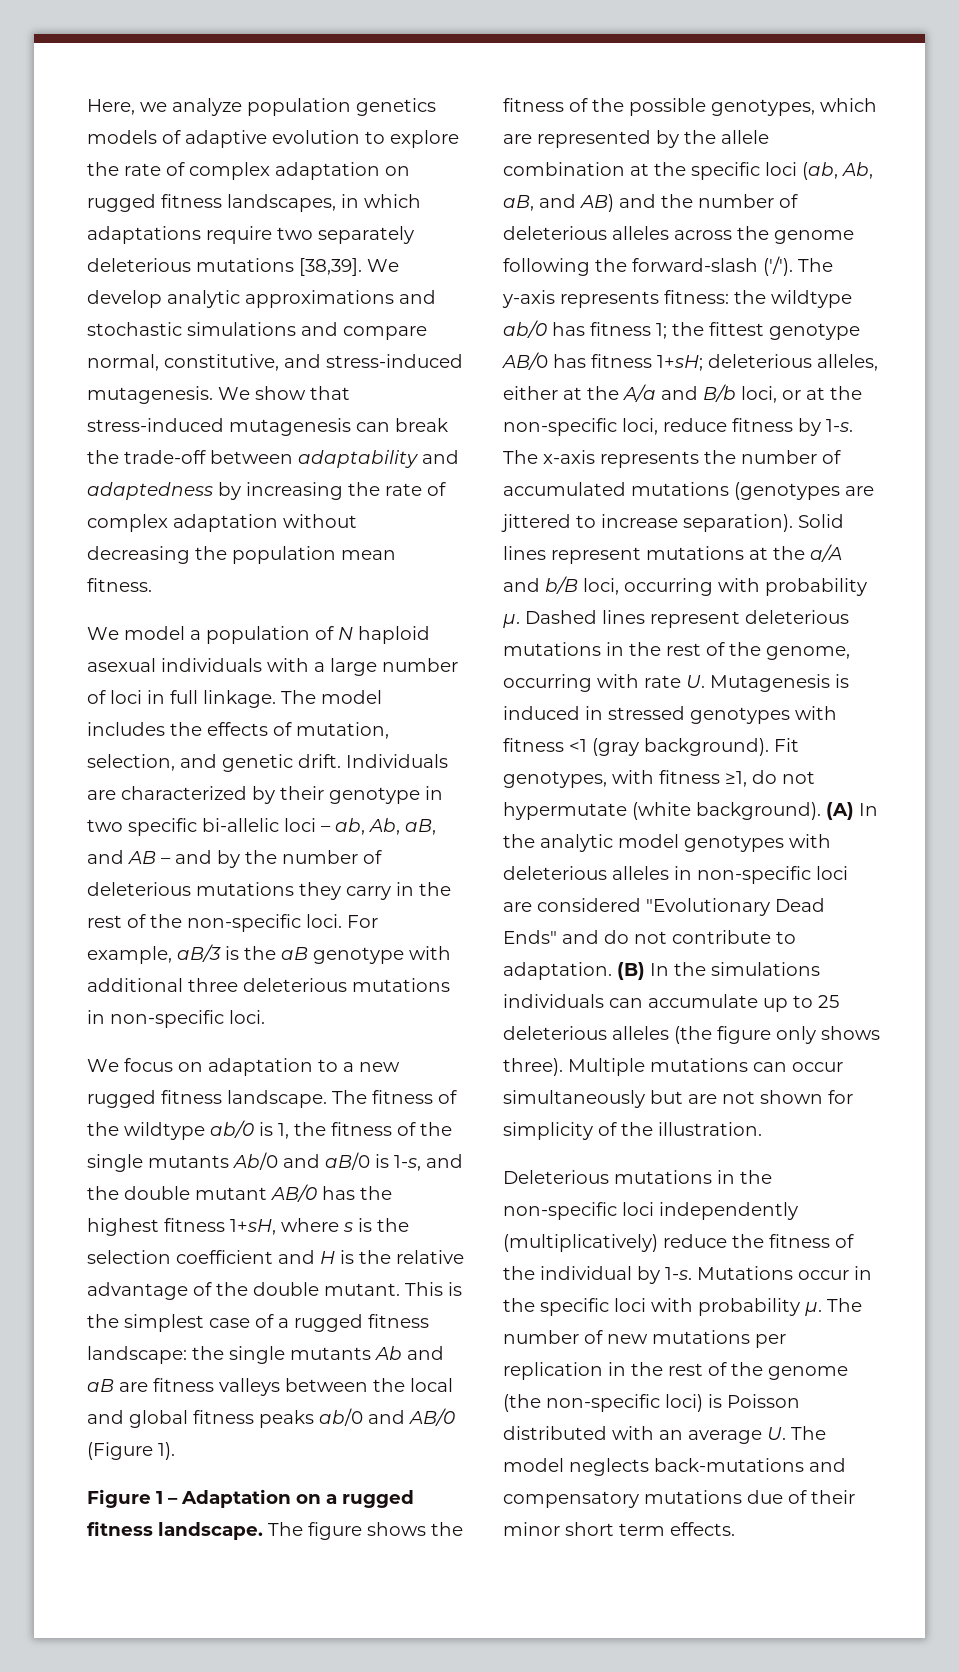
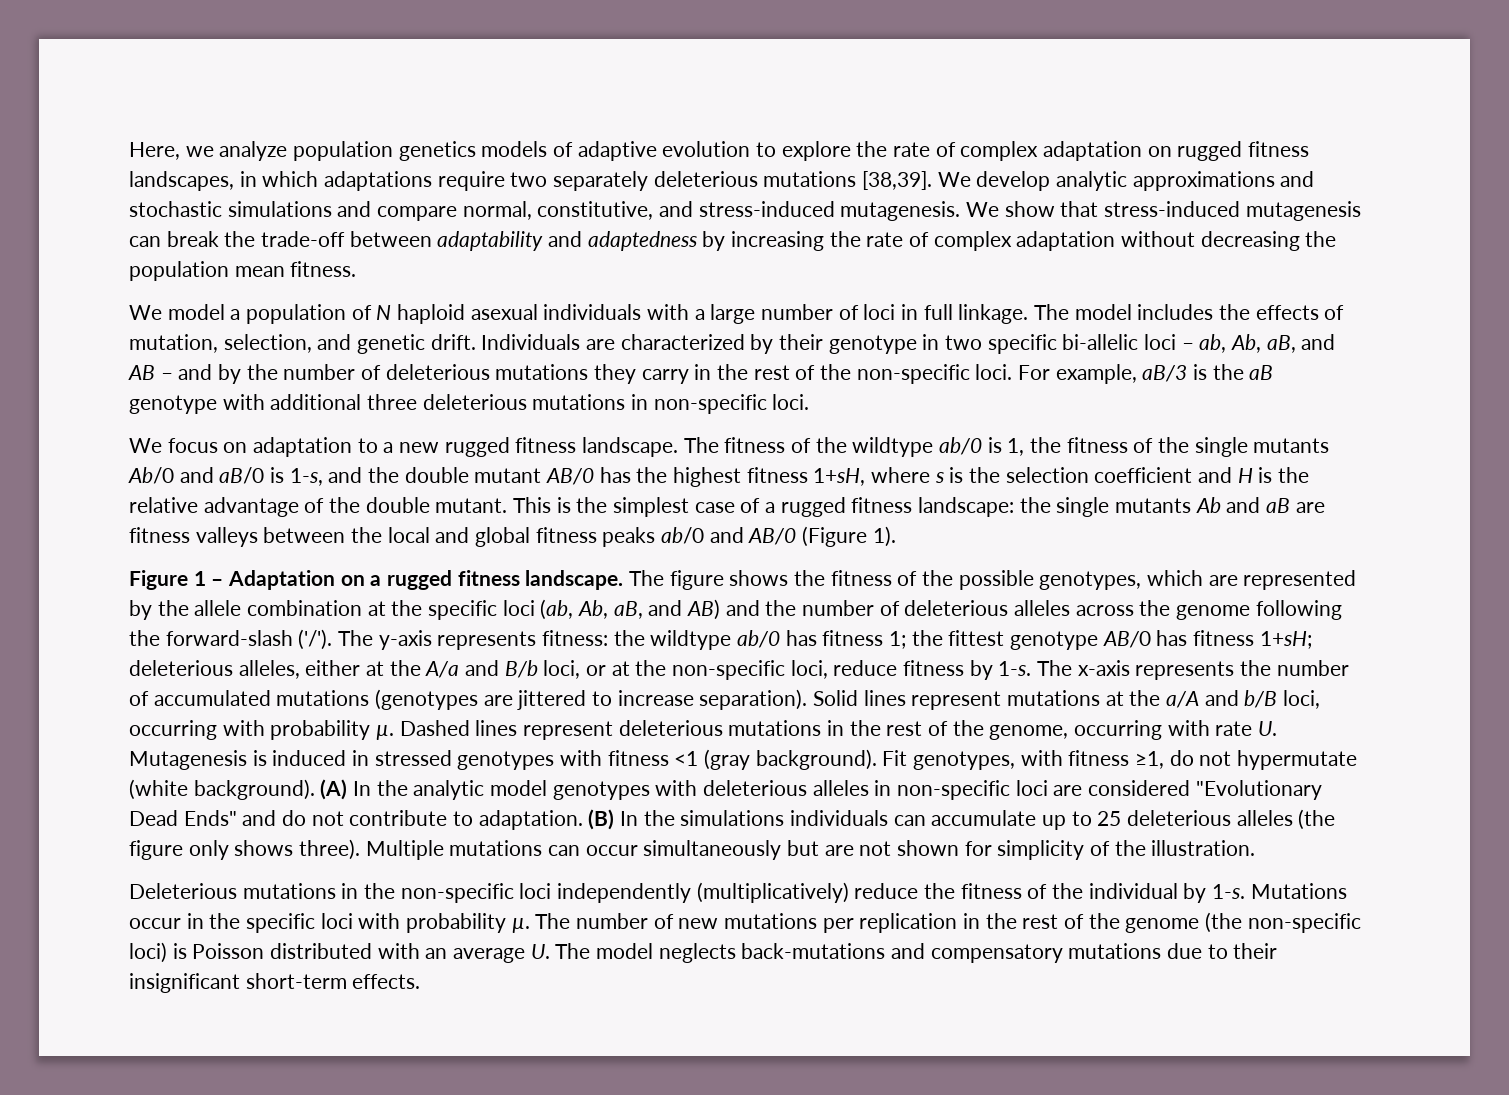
- The number of new mutations per replication in the rest of the genome (the non-specific loci) is Poisson distributed with an average U. The model neglects back-mutations and compensatory mutations due of their minor short term effects.
+ The number of new mutations per replication in the rest of the genome (the non-specific loci) is Poisson distributed with an average U. The model neglects back-mutations and compensatory mutations due to their insignificant short-term effects.

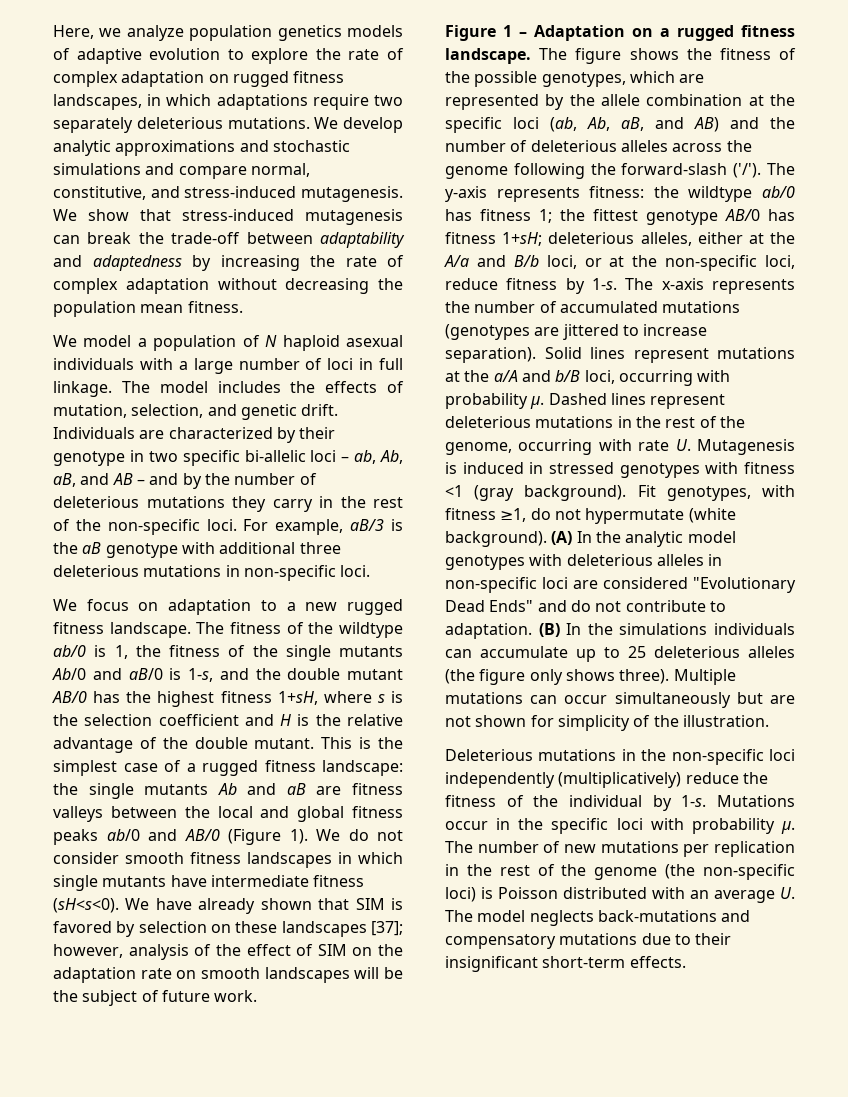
- Here, we analyze population genetics models of adaptive evolution to explore the rate of complex adaptation on rugged fitness landscapes, in which adaptations require two separately deleterious mutations [38,39].
+ Here, we analyze population genetics models of adaptive evolution to explore the rate of complex adaptation on rugged fitness landscapes, in which adaptations require two separately deleterious mutations.
+ We do not consider smooth fitness landscapes in which single mutants have intermediate fitness (sH<s<0). We have already shown that SIM is favored by selection on these landscapes [37]; however, analysis of the effect of SIM on the adaptation rate on smooth landscapes will be the subject of future work.

